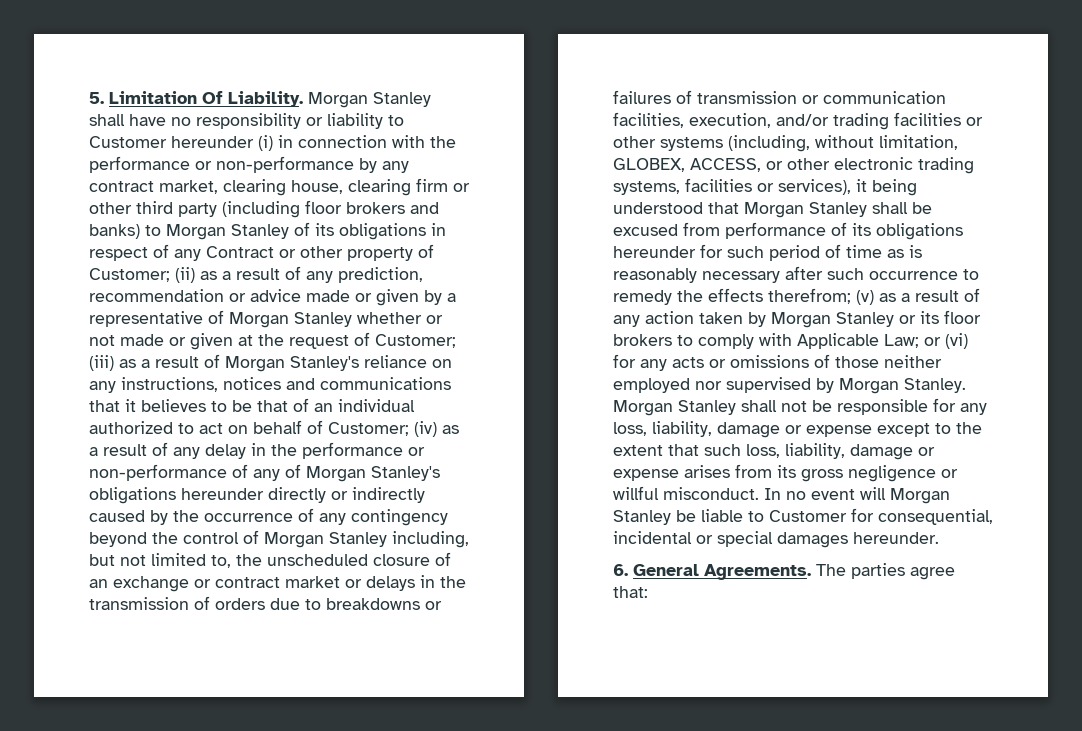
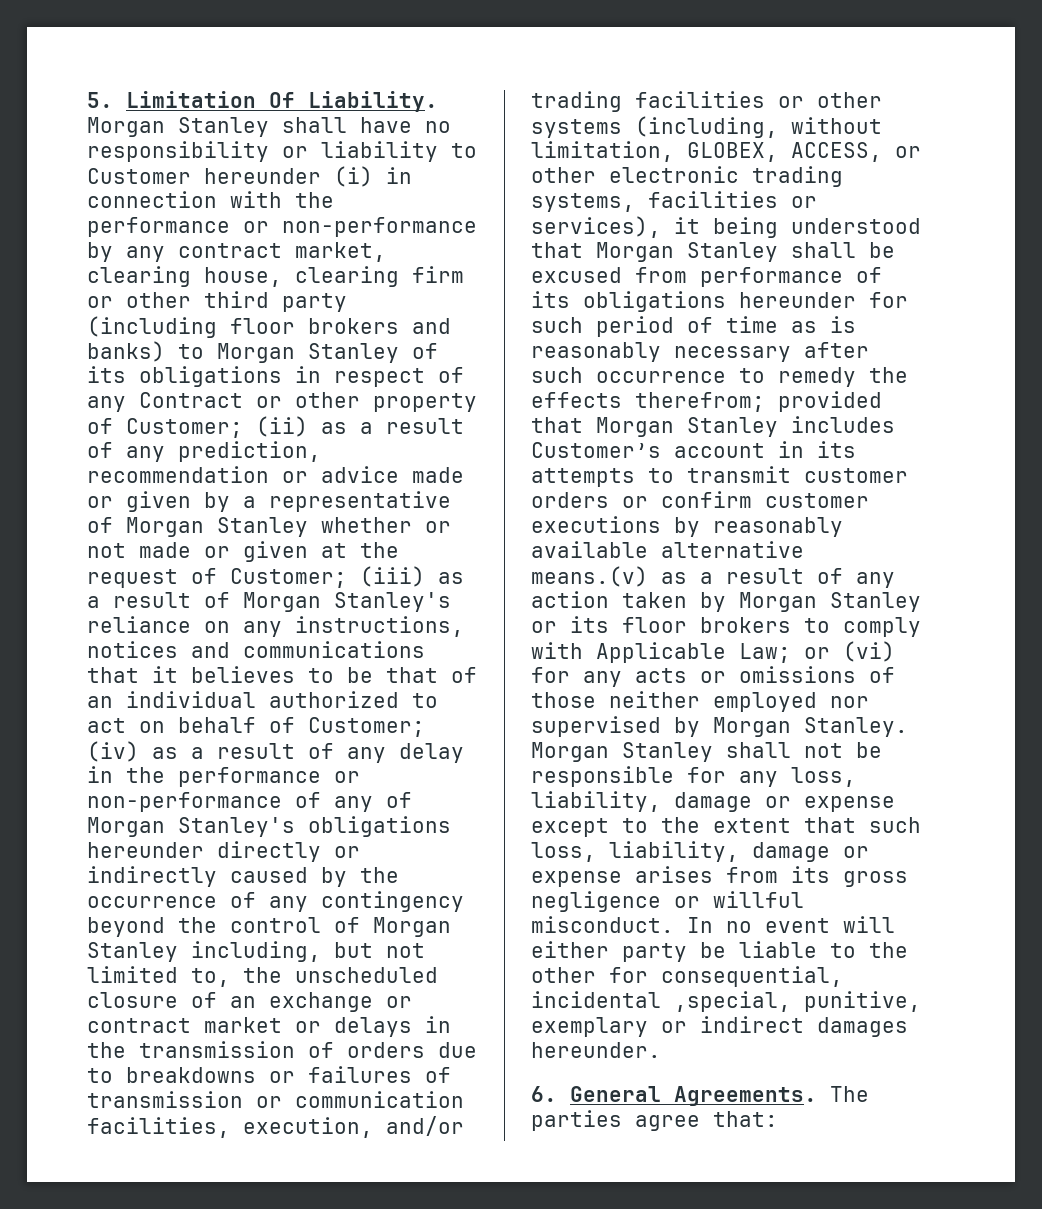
- (v) as a result of any action taken by Morgan Stanley or its floor brokers to comply with Applicable Law;
+ provided that Morgan Stanley includes Customer’s account in its attempts to transmit customer orders or confirm customer executions by reasonably available alternative means.(v) as a result of any action taken by Morgan Stanley or its floor brokers to comply with Applicable Law;
- In no event will Morgan Stanley be liable to Customer for consequential, incidental or special damages hereunder.
+ In no event will either party be liable to the other for consequential, incidental ,special, punitive, exemplary or indirect damages hereunder.

